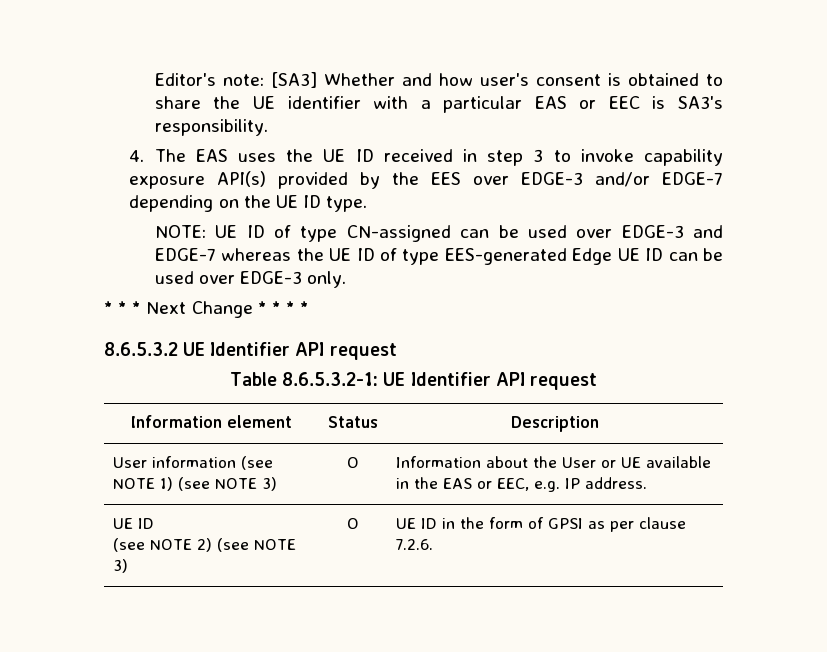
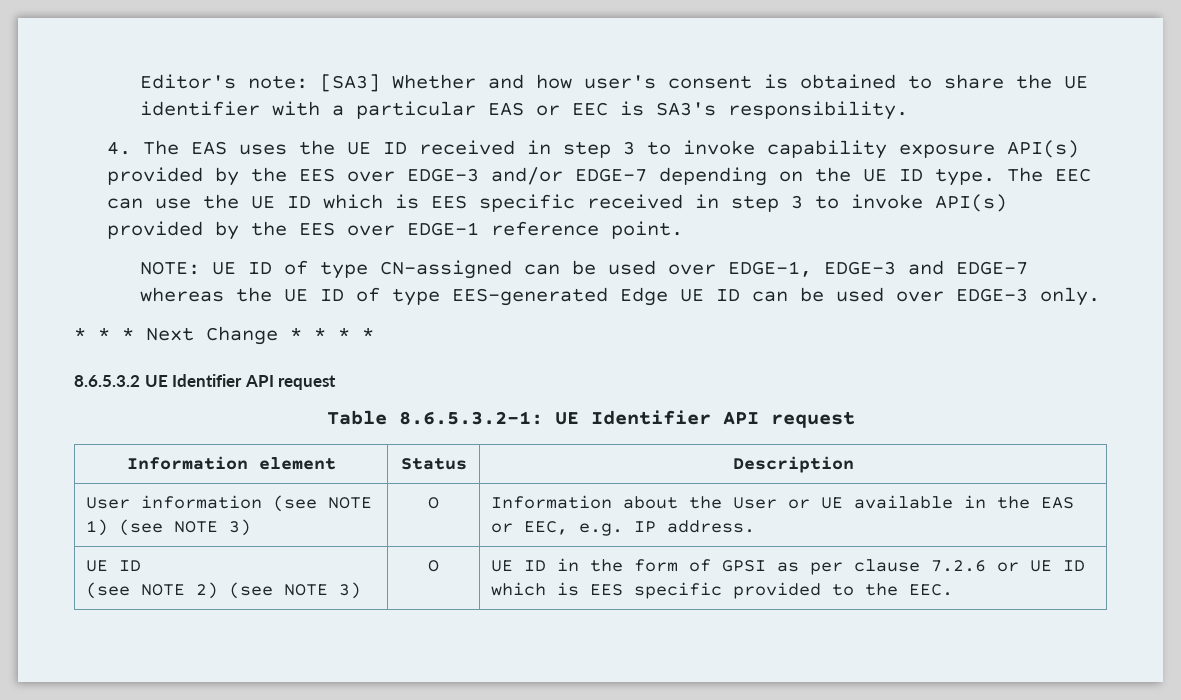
+ The EEC can use the UE ID which is EES specific received in step 3 to invoke API(s) provided by the EES over EDGE-1 reference point.
- NOTE: UE ID of type CN-assigned can be used over EDGE-3 and EDGE-7 whereas the UE ID of type EES-generated Edge UE ID can be used over EDGE-3 only.
+ NOTE: UE ID of type CN-assigned can be used over EDGE-1, EDGE-3 and EDGE-7 whereas the UE ID of type EES-generated Edge UE ID can be used over EDGE-3 only.
  User information (see NOTE 1) (see NOTE 3) | O | Information about the User or UE available in the EAS or EEC, e.g. IP address.
  UE ID
- (see NOTE 2) (see NOTE 3) | O | UE ID in the form of GPSI as per clause 7.2.6.
+ (see NOTE 2) (see NOTE 3) | O | UE ID in the form of GPSI as per clause 7.2.6 or UE ID which is EES specific provided to the EEC.

